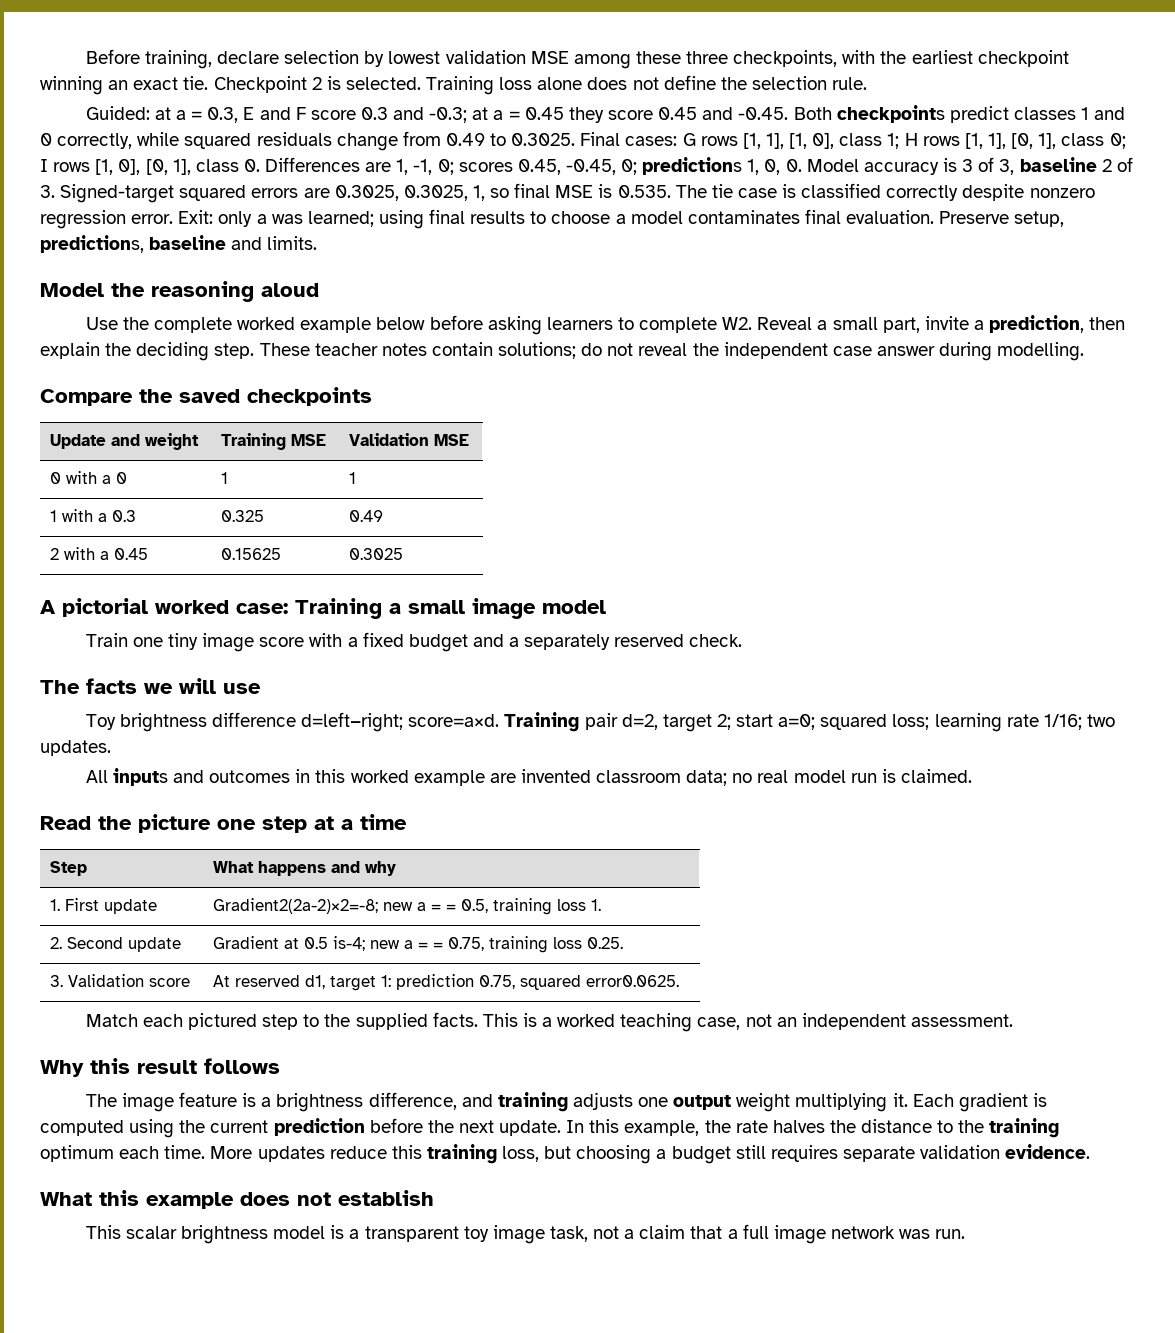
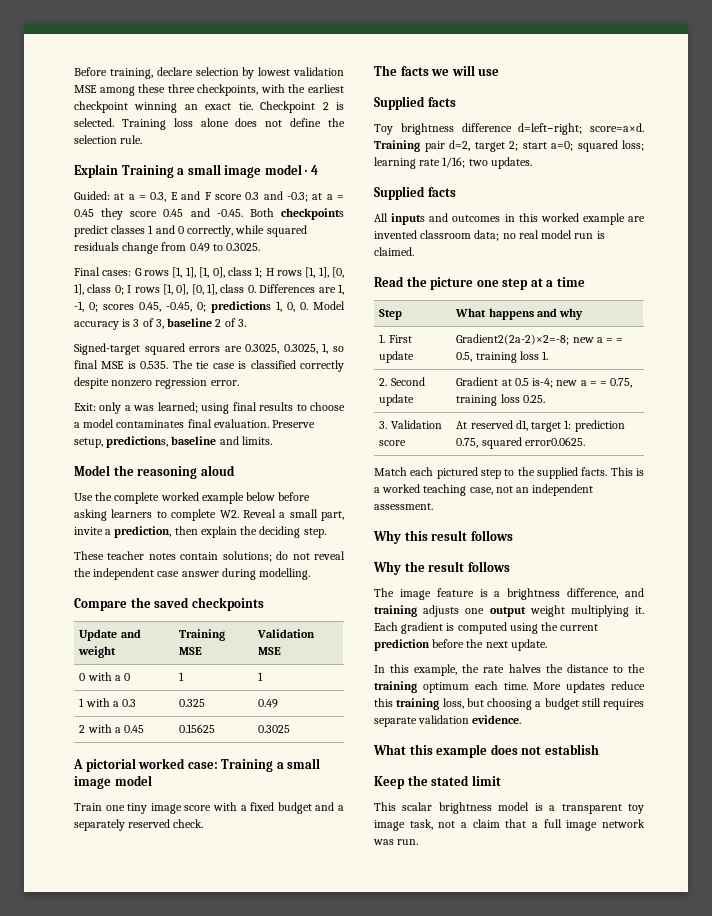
+ Explain Training a small image model · 4
- at a = 0.45 they score 0.45 and -0.45. Both checkpoints predict classes 1 and 0 correctly, while squared residuals change from 0.49 to 0.3025. Final cases:
+ at a = 0.45 they score 0.45 and -0.45. Both checkpoints predict classes 1 and 0 correctly, while squared residuals change from 0.49 to 0.3025.
+ Final cases:
- predictions 1, 0, 0. Model accuracy is 3 of 3, baseline 2 of 3. Signed-target squared errors are 0.3025, 0.3025, 1, so final MSE is 0.535. The tie case is classified correctly despite nonzero regression error. Exit:
+ predictions 1, 0, 0. Model accuracy is 3 of 3, baseline 2 of 3.
+ Signed-target squared errors are 0.3025, 0.3025, 1, so final MSE is 0.535. The tie case is classified correctly despite nonzero regression error.
+ Exit:
- Use the complete worked example below before asking learners to complete W2. Reveal a small part, invite a prediction, then explain the deciding step. These teacher notes contain solutions; do not reveal the independent case answer during modelling.
+ Use the complete worked example below before asking learners to complete W2. Reveal a small part, invite a prediction, then explain the deciding step.
+ These teacher notes contain solutions; do not reveal the independent case answer during modelling.
  The facts we will use
+ Supplied facts
  Training pair d=2, target 2; start a=0; squared loss; learning rate 1/16; two updates.
+ Supplied facts
+ Why the result follows
- Each gradient is computed using the current prediction before the next update. In this example, the rate halves the distance to the training optimum each time.
+ Each gradient is computed using the current prediction before the next update.
+ In this example, the rate halves the distance to the training optimum each time.
+ Keep the stated limit

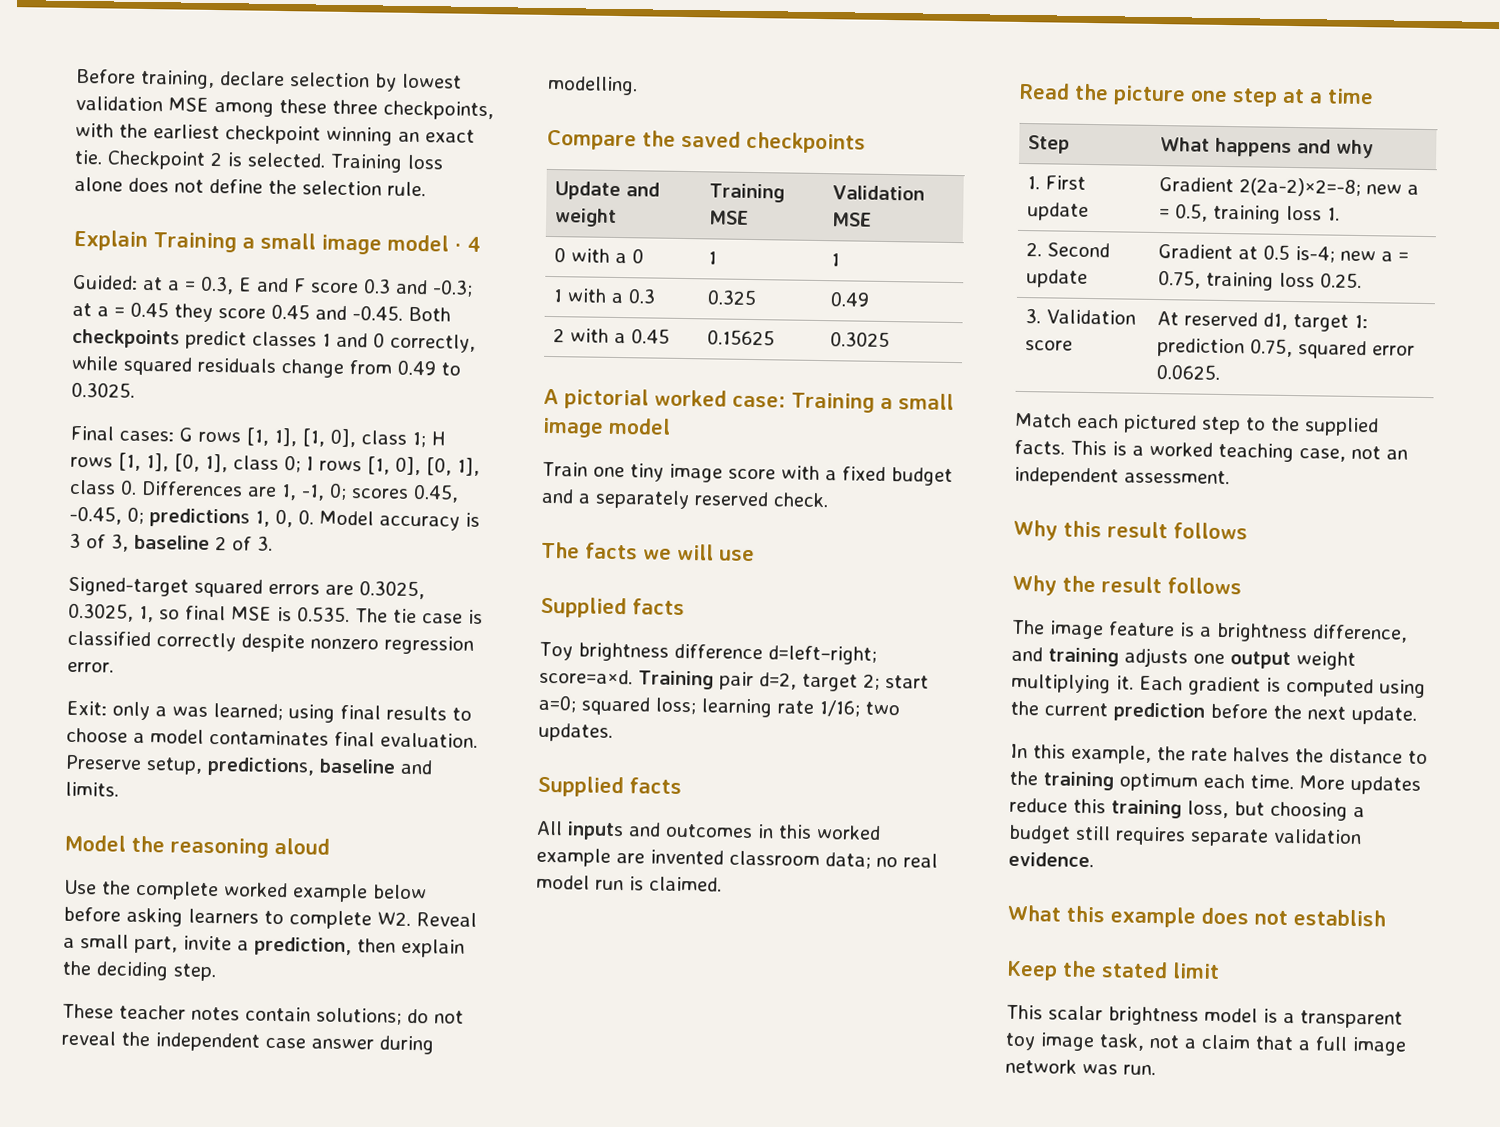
- 1. First update | Gradient2(2a-2)×2=-8; new a = = 0.5, training loss 1.
+ 1. First update | Gradient 2(2a-2)×2=-8; new a = 0.5, training loss 1.
- 2. Second update | Gradient at 0.5 is-4; new a = = 0.75, training loss 0.25.
+ 2. Second update | Gradient at 0.5 is-4; new a = 0.75, training loss 0.25.
- 3. Validation score | At reserved d1, target 1: prediction 0.75, squared error0.0625.
+ 3. Validation score | At reserved d1, target 1: prediction 0.75, squared error 0.0625.

